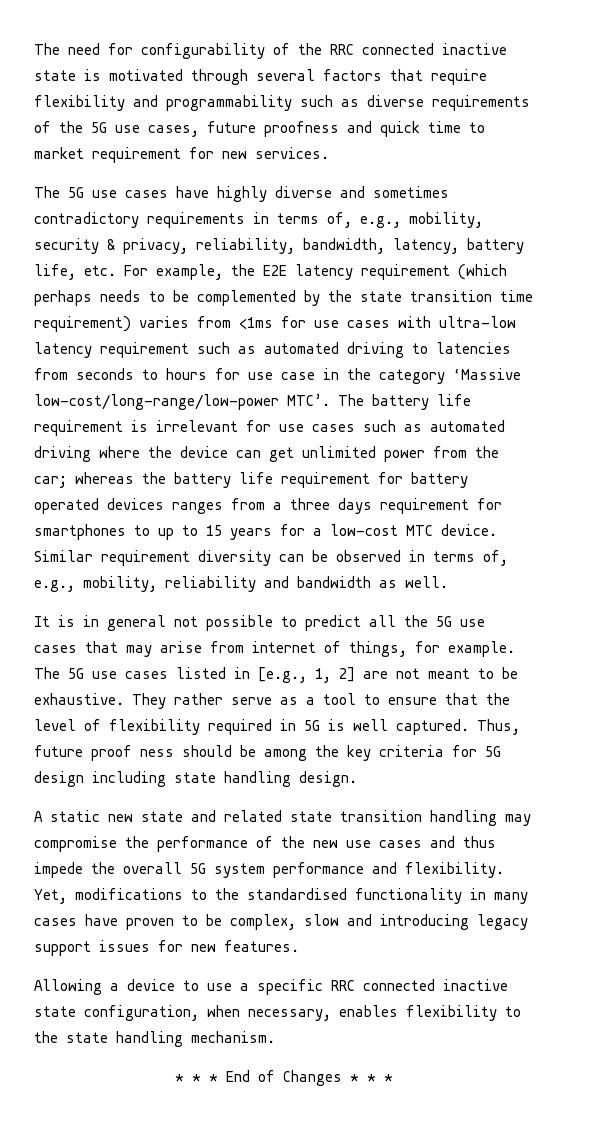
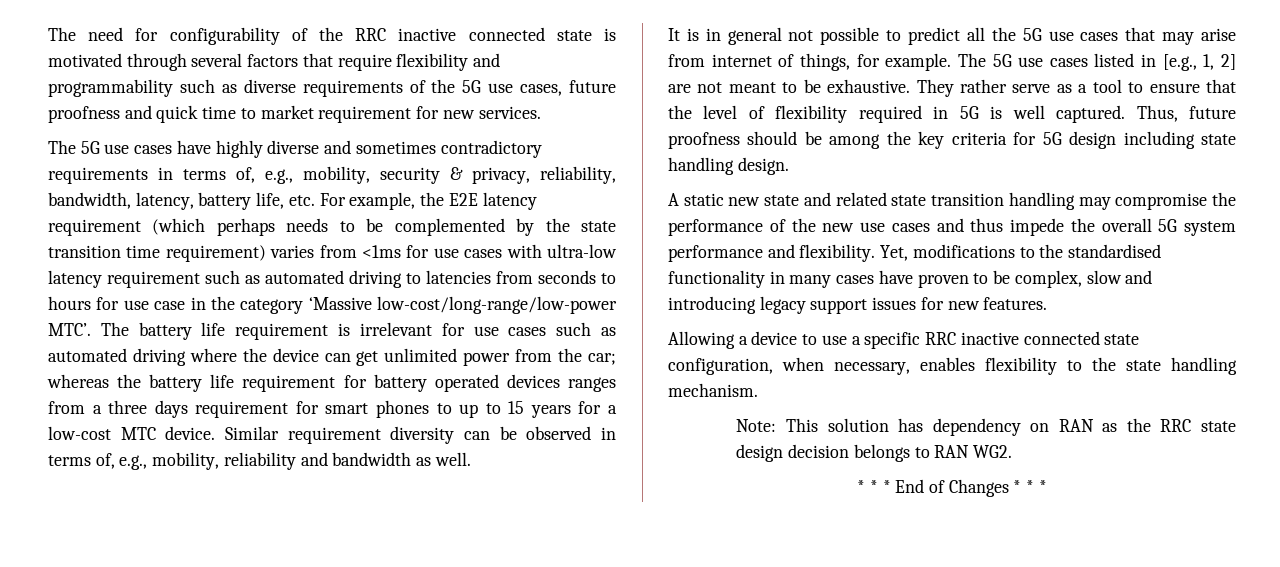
- The need for configurability of the RRC connected inactive state is motivated through several factors that require flexibility and programmability such as diverse requirements of the 5G use cases, future proofness and quick time to market requirement for new services.
+ The need for configurability of the RRC inactive connected state is motivated through several factors that require flexibility and programmability such as diverse requirements of the 5G use cases, future proofness and quick time to market requirement for new services.
- The battery life requirement is irrelevant for use cases such as automated driving where the device can get unlimited power from the car; whereas the battery life requirement for battery operated devices ranges from a three days requirement for smartphones to up to 15 years for a low-cost MTC device.
+ The battery life requirement is irrelevant for use cases such as automated driving where the device can get unlimited power from the car; whereas the battery life requirement for battery operated devices ranges from a three days requirement for smart phones to up to 15 years for a low-cost MTC device.
- Thus, future proof ness should be among the key criteria for 5G design including state handling design.
+ Thus, future proofness should be among the key criteria for 5G design including state handling design.
- Allowing a device to use a specific RRC connected inactive state configuration, when necessary, enables flexibility to the state handling mechanism.
+ Allowing a device to use a specific RRC inactive connected state configuration, when necessary, enables flexibility to the state handling mechanism.
+ Note: This solution has dependency on RAN as the RRC state design decision belongs to RAN WG2.

